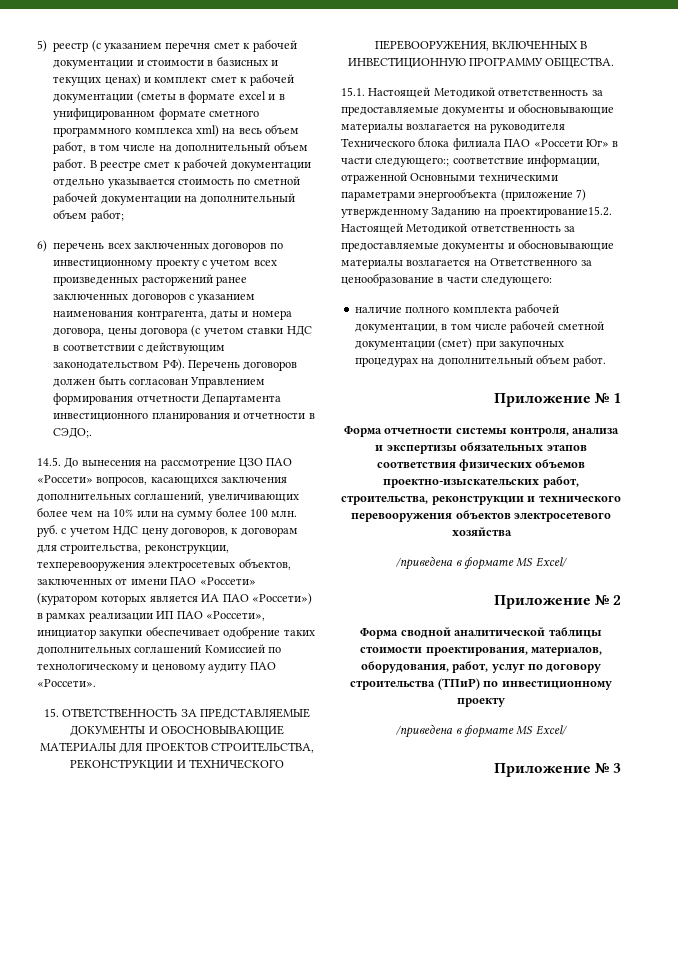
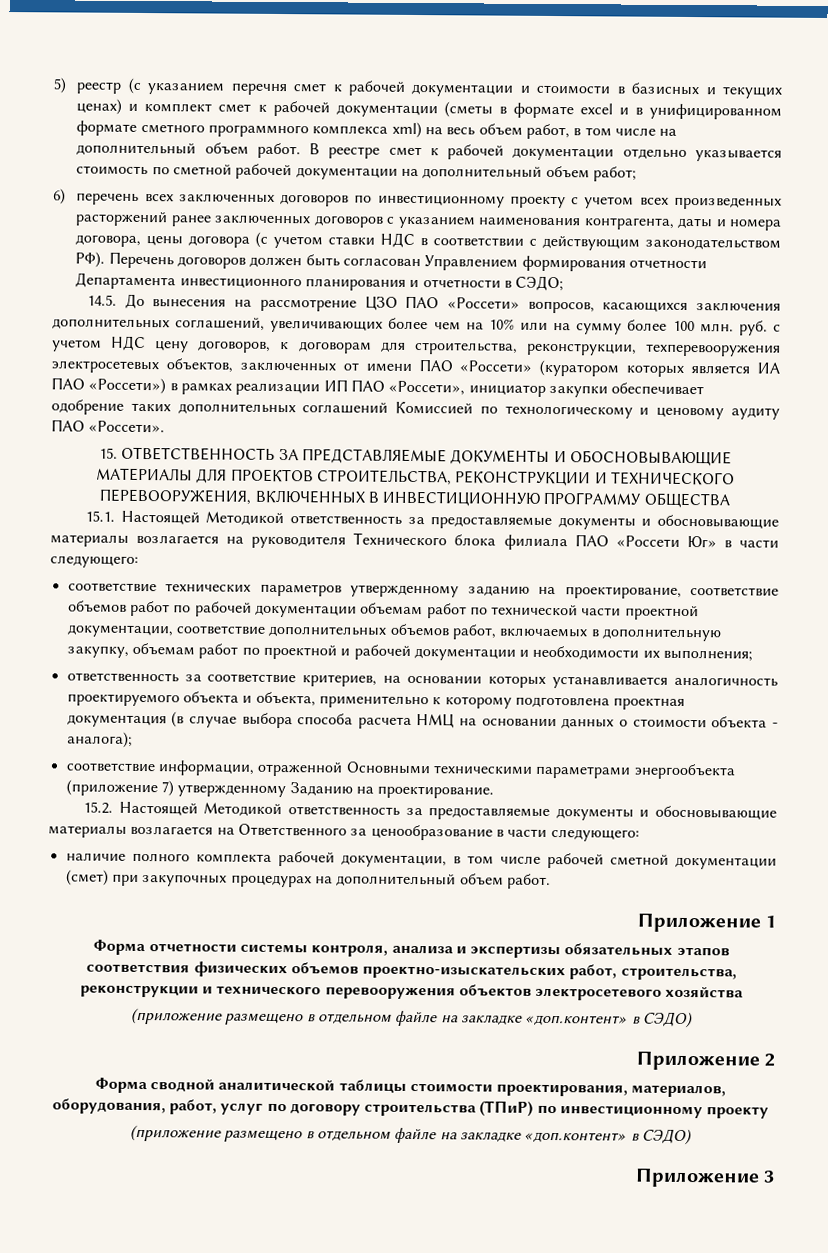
- 6) перечень всех заключенных договоров по инвестиционному проекту с учетом всех произведенных расторжений ранее заключенных договоров с указанием наименования контрагента, даты и номера договора, цены договора (с учетом ставки НДС в соответствии с действующим законодательством РФ). Перечень договоров должен быть согласован Управлением формирования отчетности Департамента инвестиционного планирования и отчетности в СЭДО;.
+ 6) перечень всех заключенных договоров по инвестиционному проекту с учетом всех произведенных расторжений ранее заключенных договоров с указанием наименования контрагента, даты и номера договора, цены договора (с учетом ставки НДС в соответствии с действующим законодательством РФ). Перечень договоров должен быть согласован Управлением формирования отчетности Департамента инвестиционного планирования и отчетности в СЭДО;
- 15. ОТВЕТСТВЕННОСТЬ ЗА ПРЕДСТАВЛЯЕМЫЕ ДОКУМЕНТЫ И ОБОСНОВЫВАЮЩИЕ МАТЕРИАЛЫ ДЛЯ ПРОЕКТОВ СТРОИТЕЛЬСТВА, РЕКОНСТРУКЦИИ И ТЕХНИЧЕСКОГО ПЕРЕВООРУЖЕНИЯ, ВКЛЮЧЕННЫХ В ИНВЕСТИЦИОННУЮ ПРОГРАММУ ОБЩЕСТВА.
+ 15. ОТВЕТСТВЕННОСТЬ ЗА ПРЕДСТАВЛЯЕМЫЕ ДОКУМЕНТЫ И ОБОСНОВЫВАЮЩИЕ МАТЕРИАЛЫ ДЛЯ ПРОЕКТОВ СТРОИТЕЛЬСТВА, РЕКОНСТРУКЦИИ И ТЕХНИЧЕСКОГО ПЕРЕВООРУЖЕНИЯ, ВКЛЮЧЕННЫХ В ИНВЕСТИЦИОННУЮ ПРОГРАММУ ОБЩЕСТВА
- 15.1. Настоящей Методикой ответственность за предоставляемые документы и обосновывающие материалы возлагается на руководителя Технического блока филиала ПАО «Россети Юг» в части следующего:; соответствие информации, отраженной Основными техническими параметрами энергообъекта (приложение 7) утвержденному Заданию на проектирование15.2. Настоящей Методикой ответственность за предоставляемые документы и обосновывающие материалы возлагается на Ответственного за ценообразование в части следующего:
+ 15.1. Настоящей Методикой ответственность за предоставляемые документы и обосновывающие материалы возлагается на руководителя Технического блока филиала ПАО «Россети Юг» в части следующего:
+ соответствие технических параметров утвержденному заданию на проектирование, соответствие объемов работ по рабочей документации объемам работ по технической части проектной документации, соответствие дополнительных объемов работ, включаемых в дополнительную закупку, объемам работ по проектной и рабочей документации и необходимости их выполнения;
+ ответственность за соответствие критериев, на основании которых устанавливается аналогичность проектируемого объекта и объекта, применительно к которому подготовлена проектная документация (в случае выбора способа расчета НМЦ на основании данных о стоимости объекта - аналога);
+ соответствие информации, отраженной Основными техническими параметрами энергообъекта (приложение 7) утвержденному Заданию на проектирование.
+ 15.2. Настоящей Методикой ответственность за предоставляемые документы и обосновывающие материалы возлагается на Ответственного за ценообразование в части следующего:
- Приложение № 1
+ Приложение 1
  Форма отчетности системы контроля, анализа и экспертизы обязательных этапов соответствия физических объемов проектно-изыскательских работ, строительства, реконструкции и технического перевооружения объектов электросетевого хозяйства
- /приведена в формате MS Excel/
- Приложение № 2
+ (приложение размещено в отдельном файле на закладке «доп.контент» в СЭДО)
+ Приложение 2
  Форма сводной аналитической таблицы стоимости проектирования, материалов, оборудования, работ, услуг по договору строительства (ТПиР) по инвестиционному проекту
- /приведена в формате MS Excel/
- Приложение № 3
+ (приложение размещено в отдельном файле на закладке «доп.контент» в СЭДО)
+ Приложение 3

